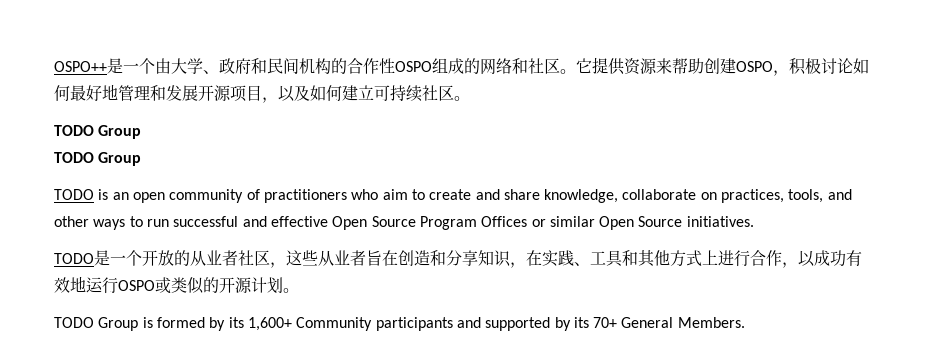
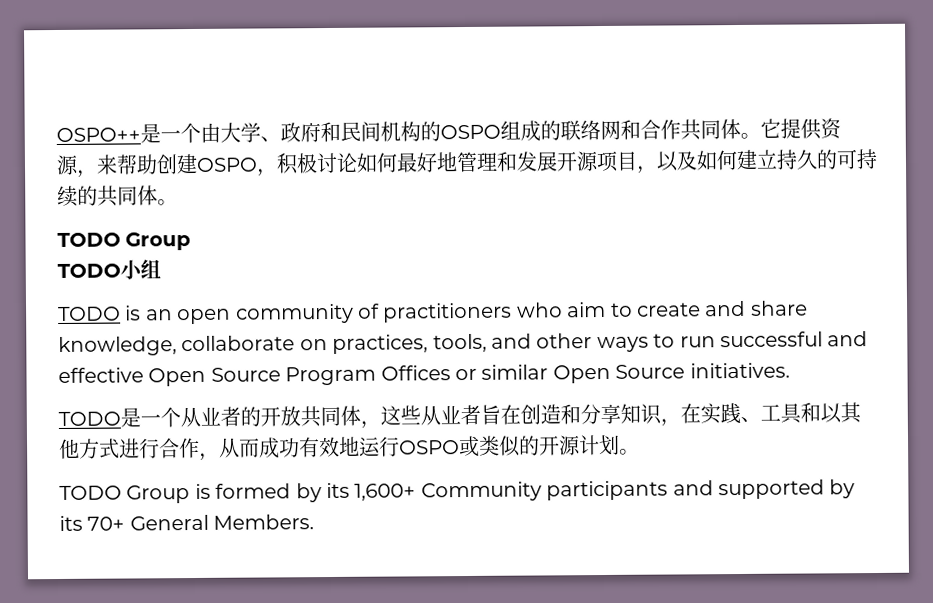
- OSPO++是一个由大学、政府和民间机构的合作性OSPO组成的网络和社区。
+ OSPO++是一个由大学、政府和民间机构的OSPO组成的联络网和合作共同体。
- 它提供资源来帮助创建OSPO，积极讨论如何最好地管理和发展开源项目，以及如何建立可持续社区。
+ 它提供资源，来帮助创建OSPO，积极讨论如何最好地管理和发展开源项目，以及如何建立持久的可持续的共同体。
  TODO Group
- TODO Group
+ TODO小组
- TODO是一个开放的从业者社区，这些从业者旨在创造和分享知识，在实践、工具和其他方式上进行合作，以成功有效地运行OSPO或类似的开源计划。
+ TODO是一个从业者的开放共同体，这些从业者旨在创造和分享知识，在实践、工具和以其他方式进行合作，从而成功有效地运行OSPO或类似的开源计划。

